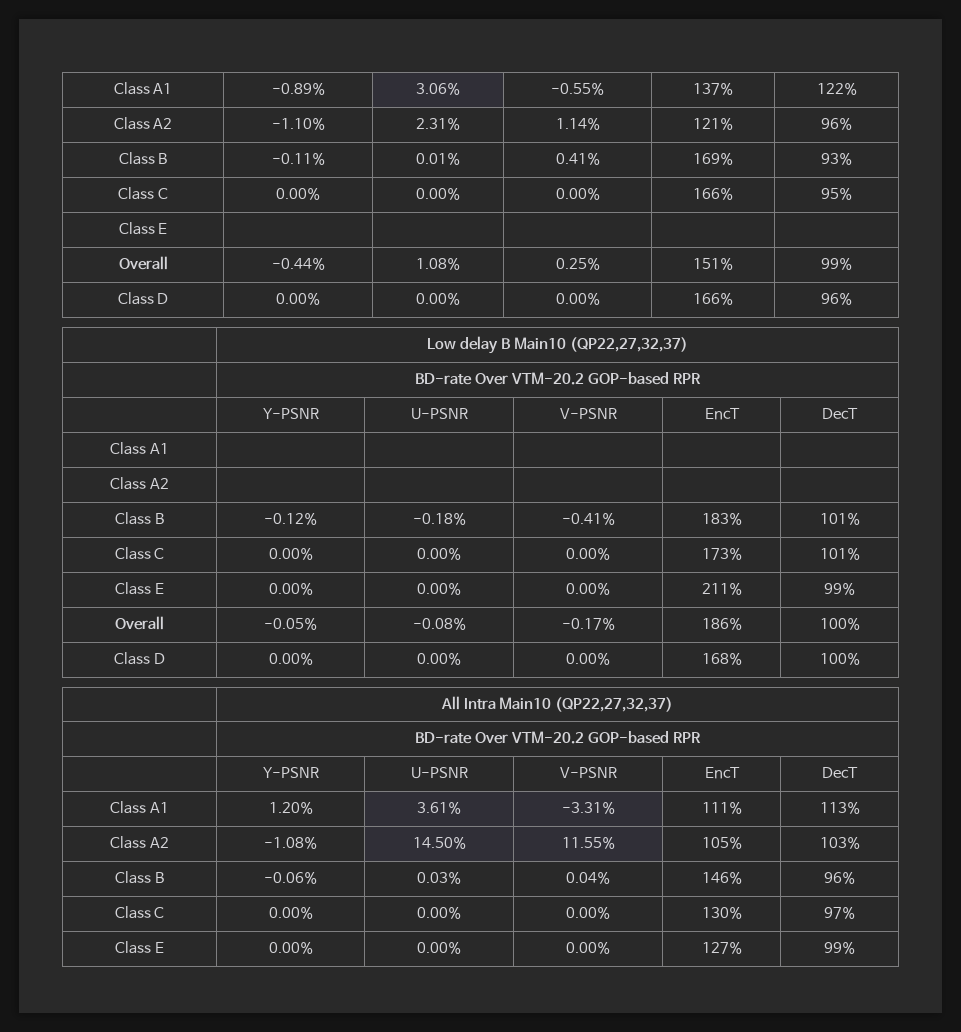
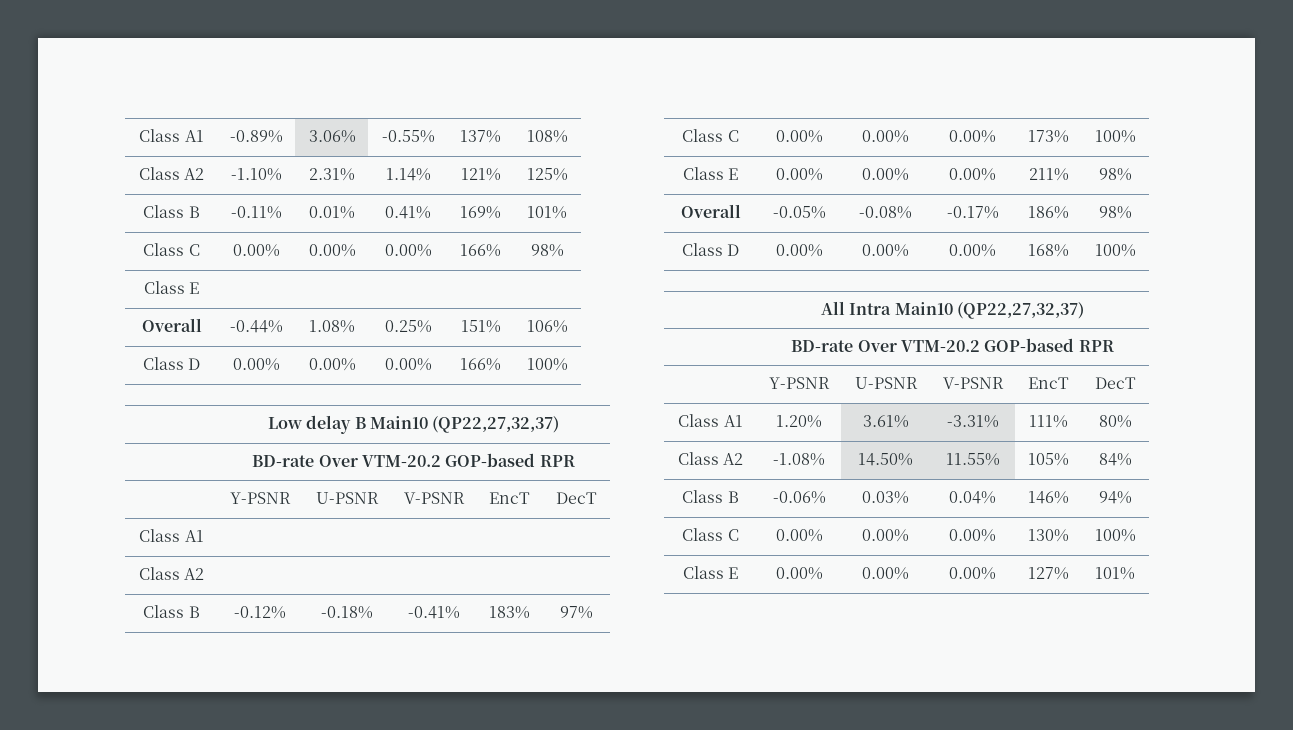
- Class A1 | -0.89% | 3.06% | -0.55% | 137% | 122%
+ Class A1 | -0.89% | 3.06% | -0.55% | 137% | 108%
- Class A2 | -1.10% | 2.31% | 1.14% | 121% | 96%
+ Class A2 | -1.10% | 2.31% | 1.14% | 121% | 125%
- Class B | -0.11% | 0.01% | 0.41% | 169% | 93%
+ Class B | -0.11% | 0.01% | 0.41% | 169% | 101%
- Class C | 0.00% | 0.00% | 0.00% | 166% | 95%
+ Class C | 0.00% | 0.00% | 0.00% | 166% | 98%
- Overall | -0.44% | 1.08% | 0.25% | 151% | 99%
+ Overall | -0.44% | 1.08% | 0.25% | 151% | 106%
- Class D | 0.00% | 0.00% | 0.00% | 166% | 96%
+ Class D | 0.00% | 0.00% | 0.00% | 166% | 100%
- Class B | -0.12% | -0.18% | -0.41% | 183% | 101%
+ Class B | -0.12% | -0.18% | -0.41% | 183% | 97%
- Class C | 0.00% | 0.00% | 0.00% | 173% | 101%
+ Class C | 0.00% | 0.00% | 0.00% | 173% | 100%
- Class E | 0.00% | 0.00% | 0.00% | 211% | 99%
+ Class E | 0.00% | 0.00% | 0.00% | 211% | 98%
- Overall | -0.05% | -0.08% | -0.17% | 186% | 100%
+ Overall | -0.05% | -0.08% | -0.17% | 186% | 98%
- Class A1 | 1.20% | 3.61% | -3.31% | 111% | 113%
+ Class A1 | 1.20% | 3.61% | -3.31% | 111% | 80%
- Class A2 | -1.08% | 14.50% | 11.55% | 105% | 103%
+ Class A2 | -1.08% | 14.50% | 11.55% | 105% | 84%
- Class B | -0.06% | 0.03% | 0.04% | 146% | 96%
+ Class B | -0.06% | 0.03% | 0.04% | 146% | 94%
- Class C | 0.00% | 0.00% | 0.00% | 130% | 97%
+ Class C | 0.00% | 0.00% | 0.00% | 130% | 100%
- Class E | 0.00% | 0.00% | 0.00% | 127% | 99%
+ Class E | 0.00% | 0.00% | 0.00% | 127% | 101%

